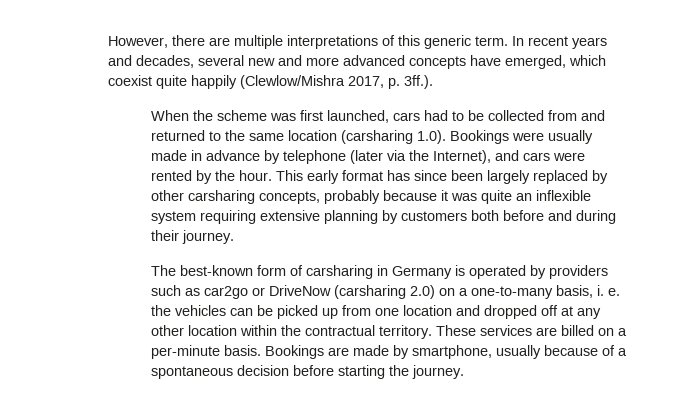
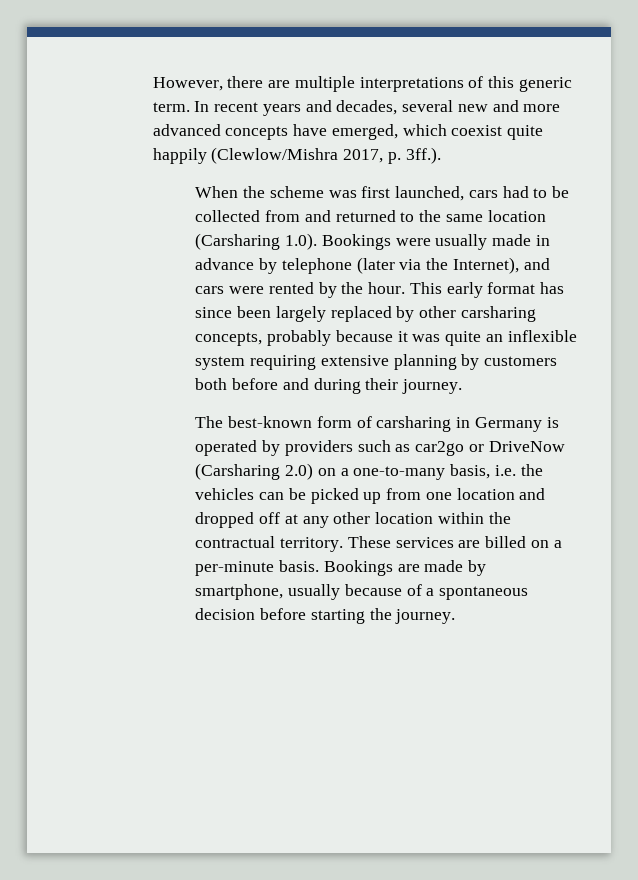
- When the scheme was first launched, cars had to be collected from and returned to the same location (carsharing 1.0). Bookings were usually made in advance by telephone (later via the Internet), and cars were rented by the hour.
+ When the scheme was first launched, cars had to be collected from and returned to the same location (Carsharing 1.0). Bookings were usually made in advance by telephone (later via the Internet), and cars were rented by the hour.
- The best-known form of carsharing in Germany is operated by providers such as car2go or DriveNow (carsharing 2.0) on a one-to-many basis, i. e. the vehicles can be picked up from one location and dropped off at any other location within the contractual territory.
+ The best-known form of carsharing in Germany is operated by providers such as car2go or DriveNow (Carsharing 2.0) on a one-to-many basis, i.e. the vehicles can be picked up from one location and dropped off at any other location within the contractual territory.

